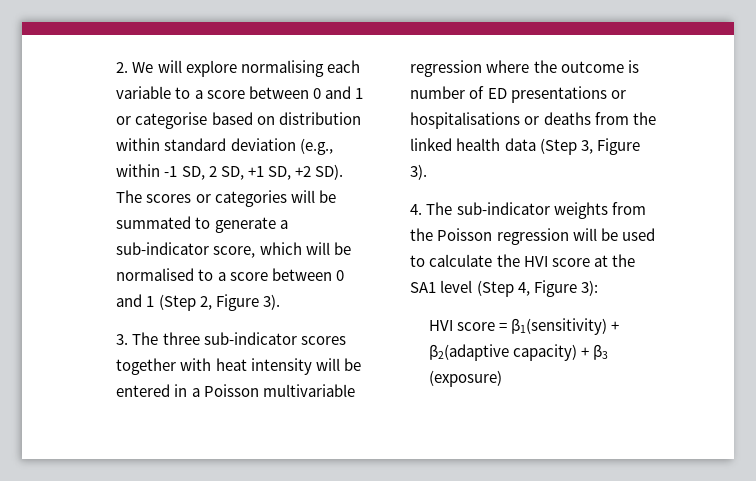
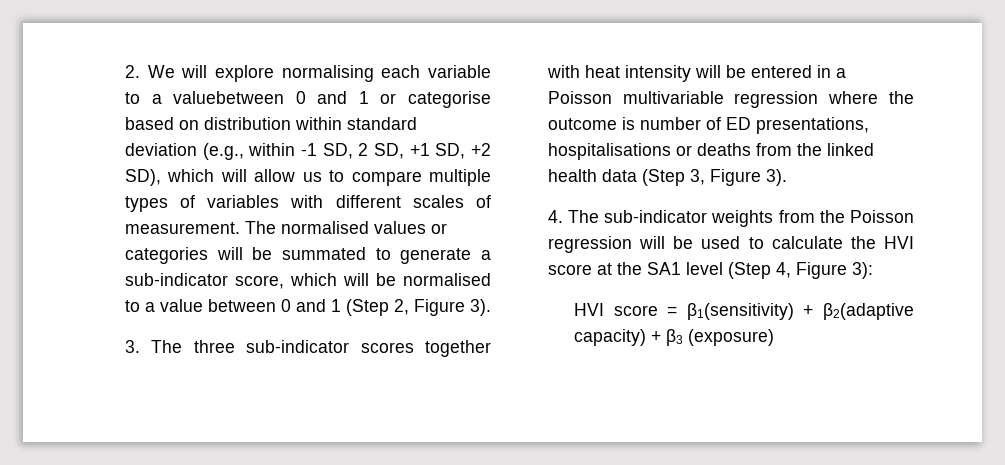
- 2. We will explore normalising each variable to a score between 0 and 1 or categorise based on distribution within standard deviation (e.g., within -1 SD, 2 SD, +1 SD, +2 SD). The scores or categories will be summated to generate a sub-indicator score, which will be normalised to a score between 0 and 1 (Step 2, Figure 3).
+ 2. We will explore normalising each variable to a valuebetween 0 and 1 or categorise based on distribution within standard deviation (e.g., within -1 SD, 2 SD, +1 SD, +2 SD), which will allow us to compare multiple types of variables with different scales of measurement. The normalised values or categories will be summated to generate a sub-indicator score, which will be normalised to a value between 0 and 1 (Step 2, Figure 3).
- 3. The three sub-indicator scores together with heat intensity will be entered in a Poisson multivariable regression where the outcome is number of ED presentations or hospitalisations or deaths from the linked health data (Step 3, Figure 3).
+ 3. The three sub-indicator scores together with heat intensity will be entered in a Poisson multivariable regression where the outcome is number of ED presentations, hospitalisations or deaths from the linked health data (Step 3, Figure 3).

